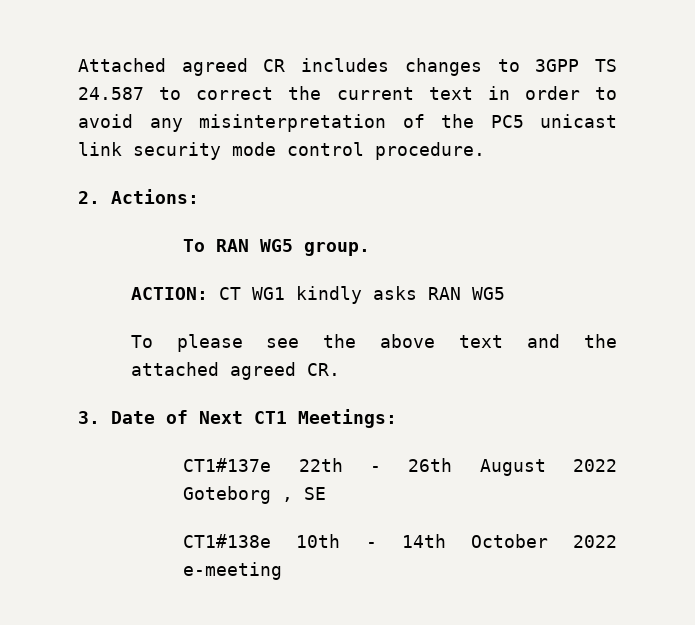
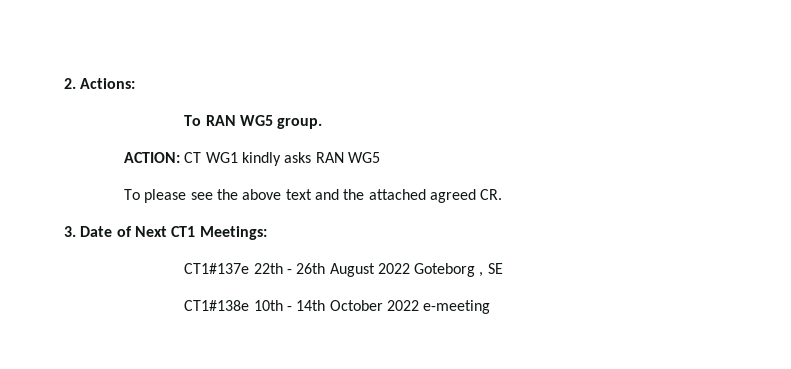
- Attached agreed CR includes changes to 3GPP TS 24.587 to correct the current text in order to avoid any misinterpretation of the PC5 unicast link security mode control procedure.

